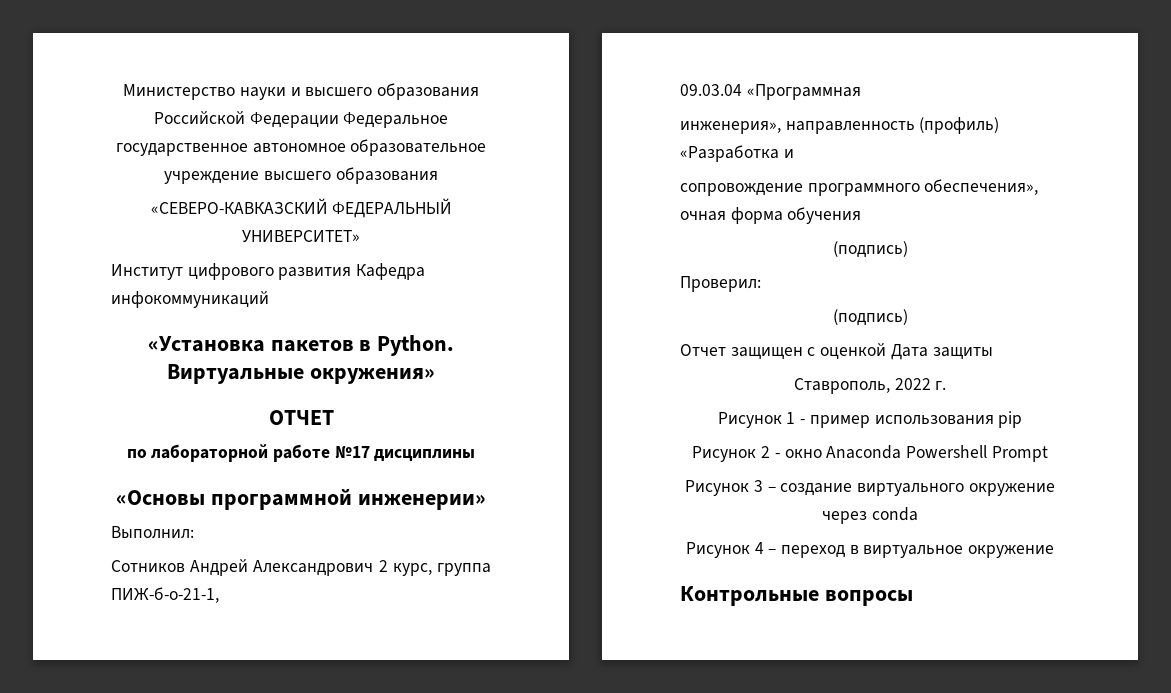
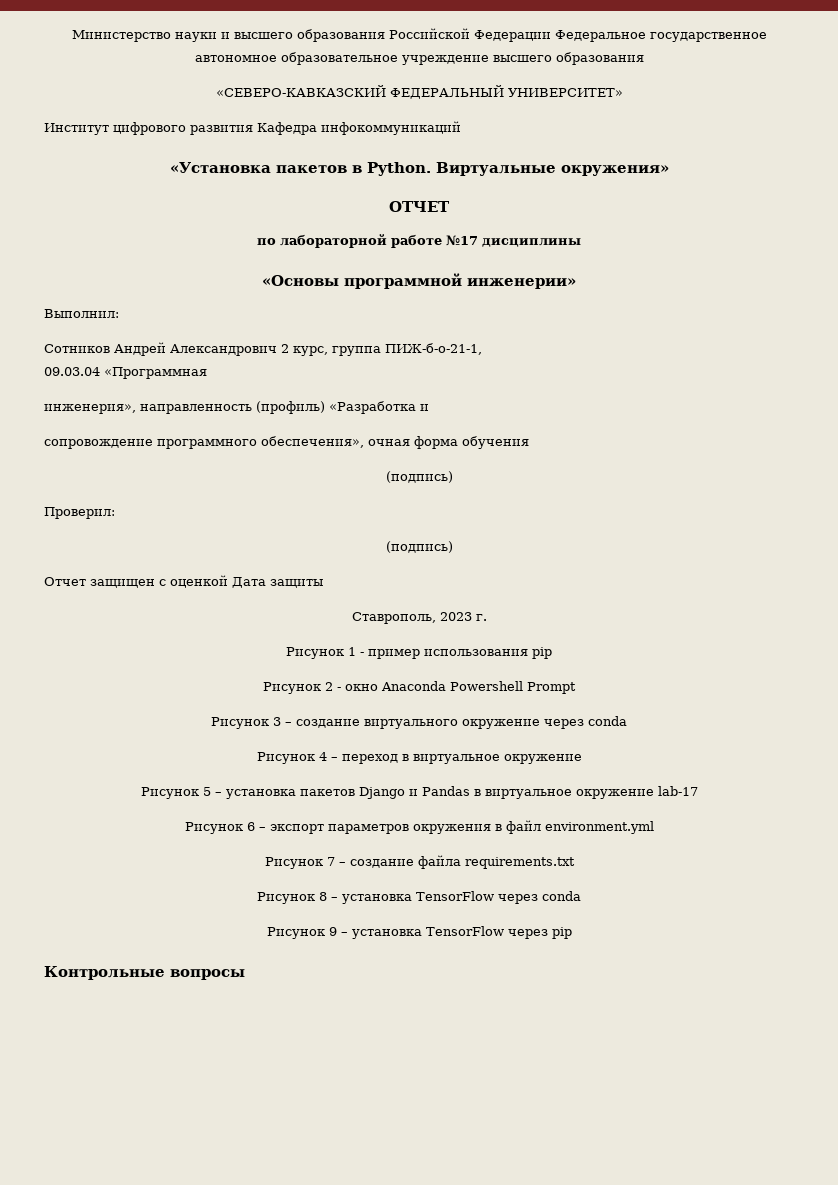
- Ставрополь, 2022 г.
+ Ставрополь, 2023 г.
+ Рисунок 5 – установка пакетов Django и Pandas в виртуальное окружение lab-17
+ Рисунок 6 – экспорт параметров окружения в файл environment.yml
+ Рисунок 7 – создание файла requirements.txt
+ Рисунок 8 – установка TensorFlow через conda
+ Рисунок 9 – установка TensorFlow через pip

